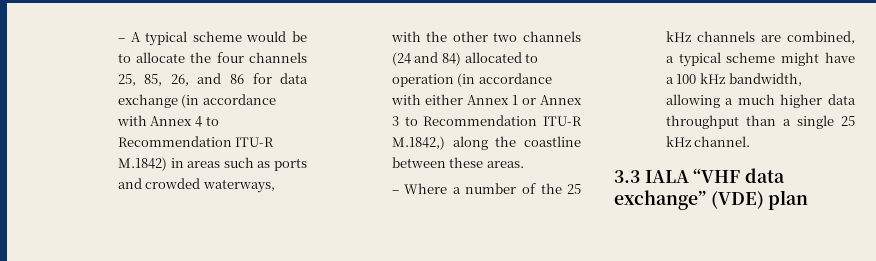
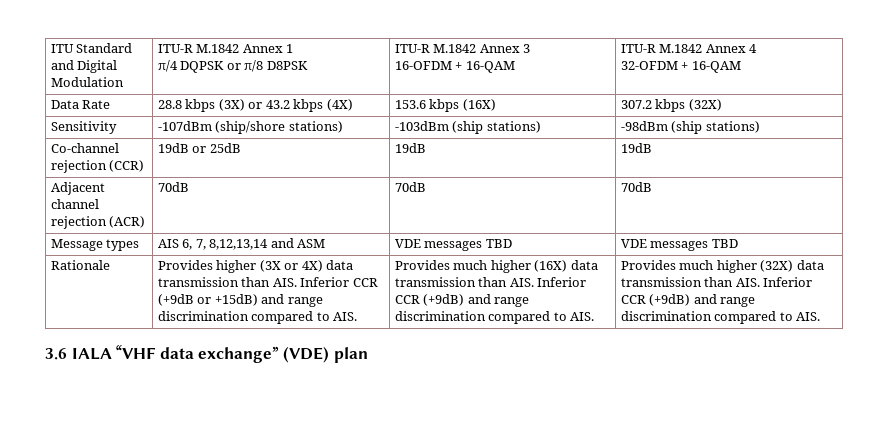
- – A typical scheme would be to allocate the four channels 25, 85, 26, and 86 for data exchange (in accordance with Annex 4 to Recommendation ITU-R M.1842) in areas such as ports and crowded waterways, with the other two channels (24 and 84) allocated to operation (in accordance with either Annex 1 or Annex 3 to Recommendation ITU-R M.1842,) along the coastline between these areas.
- – Where a number of the 25 kHz channels are combined, a typical scheme might have a 100 kHz bandwidth, allowing a much higher data throughput than a single 25 kHz channel.
- 3.3 IALA “VHF data exchange” (VDE) plan
+ ITU Standard and Digital Modulation | ITU-R M.1842 Annex 1
+ π/4 DQPSK or π/8 D8PSK | ITU-R M.1842 Annex 3
+ 16-OFDM + 16-QAM | ITU-R M.1842 Annex 4
+ 32-OFDM + 16-QAM
+ Data Rate | 28.8 kbps (3X) or 43.2 kbps (4X) | 153.6 kbps (16X) | 307.2 kbps (32X)
+ Sensitivity | -107dBm (ship/shore stations) | -103dBm (ship stations) | -98dBm (ship stations)
+ Co-channel rejection (CCR) | 19dB or 25dB | 19dB | 19dB
+ Adjacent channel rejection (ACR) | 70dB | 70dB | 70dB
+ Message types | AIS 6, 7, 8,12,13,14 and ASM | VDE messages TBD | VDE messages TBD
+ Rationale | Provides higher (3X or 4X) data transmission than AIS. Inferior CCR (+9dB or +15dB) and range discrimination compared to AIS. | Provides much higher (16X) data transmission than AIS. Inferior CCR (+9dB) and range discrimination compared to AIS. | Provides much higher (32X) data transmission than AIS. Inferior CCR (+9dB) and range discrimination compared to AIS.
+ 3.6 IALA “VHF data exchange” (VDE) plan

